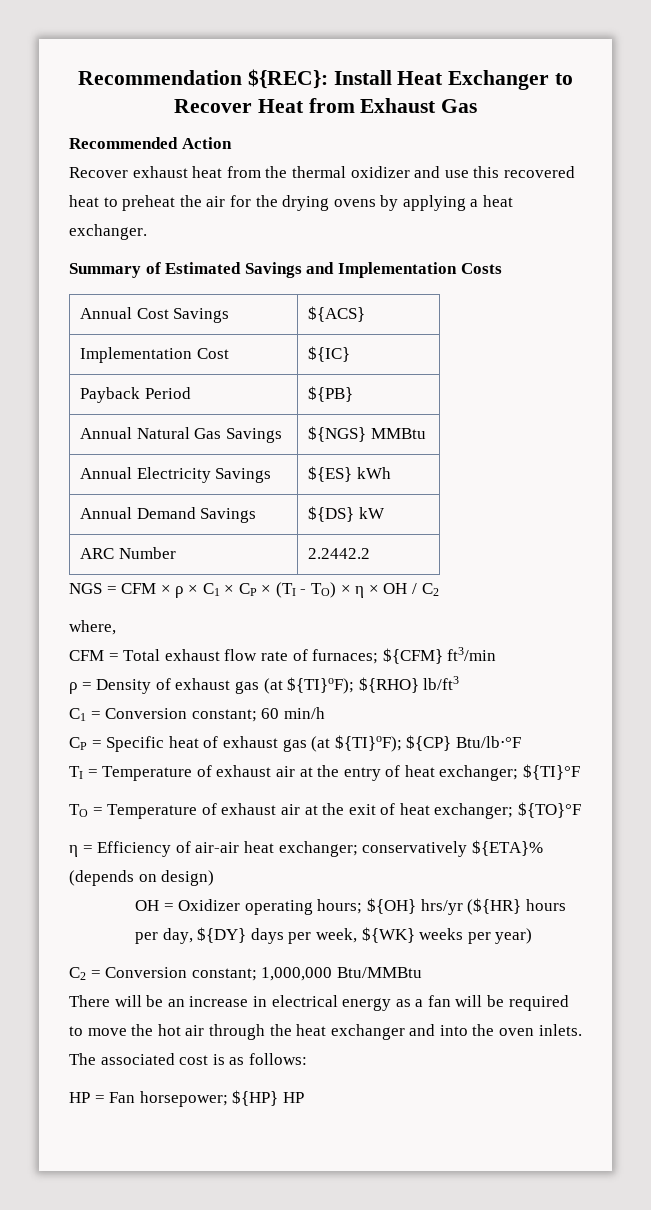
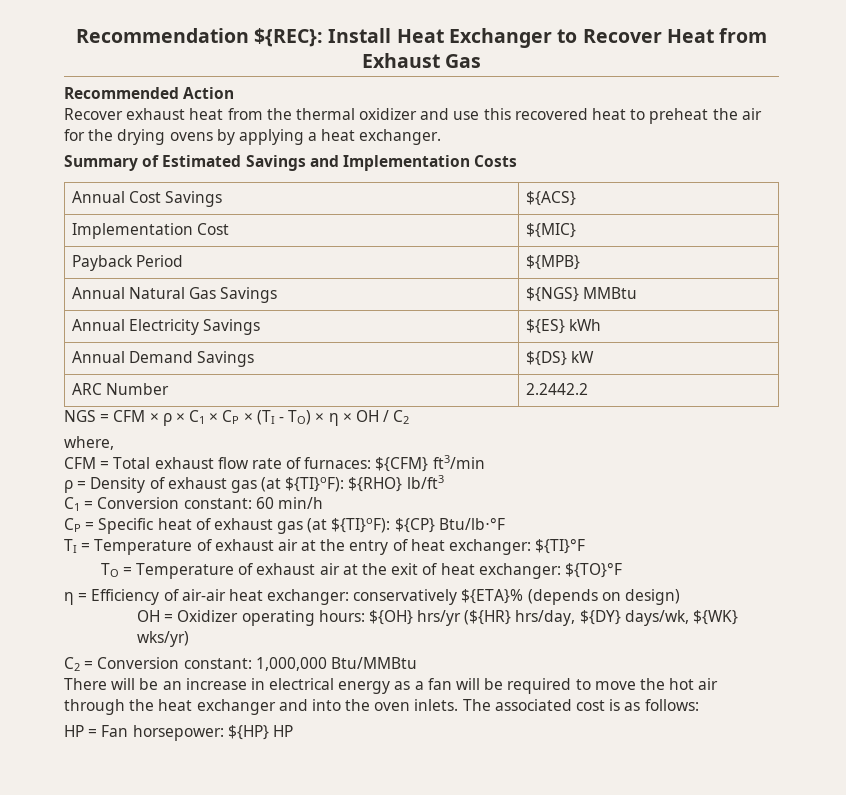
- Implementation Cost | ${IC}
+ Implementation Cost | ${MIC}
- Payback Period | ${PB}
+ Payback Period | ${MPB}
- CFM = Total exhaust flow rate of furnaces; ${CFM} ft3/min
+ CFM = Total exhaust flow rate of furnaces: ${CFM} ft3/min
- ρ = Density of exhaust gas (at ${TI}oF); ${RHO} lb/ft3
+ ρ = Density of exhaust gas (at ${TI}oF): ${RHO} lb/ft3
- C1 = Conversion constant; 60 min/h
+ C1 = Conversion constant: 60 min/h
- CP = Specific heat of exhaust gas (at ${TI}oF); ${CP} Btu/lb⋅°F
+ CP = Specific heat of exhaust gas (at ${TI}oF): ${CP} Btu/lb⋅°F
- TI = Temperature of exhaust air at the entry of heat exchanger; ${TI}°F
+ TI = Temperature of exhaust air at the entry of heat exchanger: ${TI}°F
- TO = Temperature of exhaust air at the exit of heat exchanger; ${TO}°F
+ TO = Temperature of exhaust air at the exit of heat exchanger: ${TO}°F
- η = Efficiency of air-air heat exchanger; conservatively ${ETA}% (depends on design)
+ η = Efficiency of air-air heat exchanger: conservatively ${ETA}% (depends on design)
- OH = Oxidizer operating hours; ${OH} hrs/yr (${HR} hours per day, ${DY} days per week, ${WK} weeks per year)
+ OH = Oxidizer operating hours: ${OH} hrs/yr (${HR} hrs/day, ${DY} days/wk, ${WK} wks/yr)
- C2 = Conversion constant; 1,000,000 Btu/MMBtu
+ C2 = Conversion constant: 1,000,000 Btu/MMBtu
- HP = Fan horsepower; ${HP} HP
+ HP = Fan horsepower: ${HP} HP

